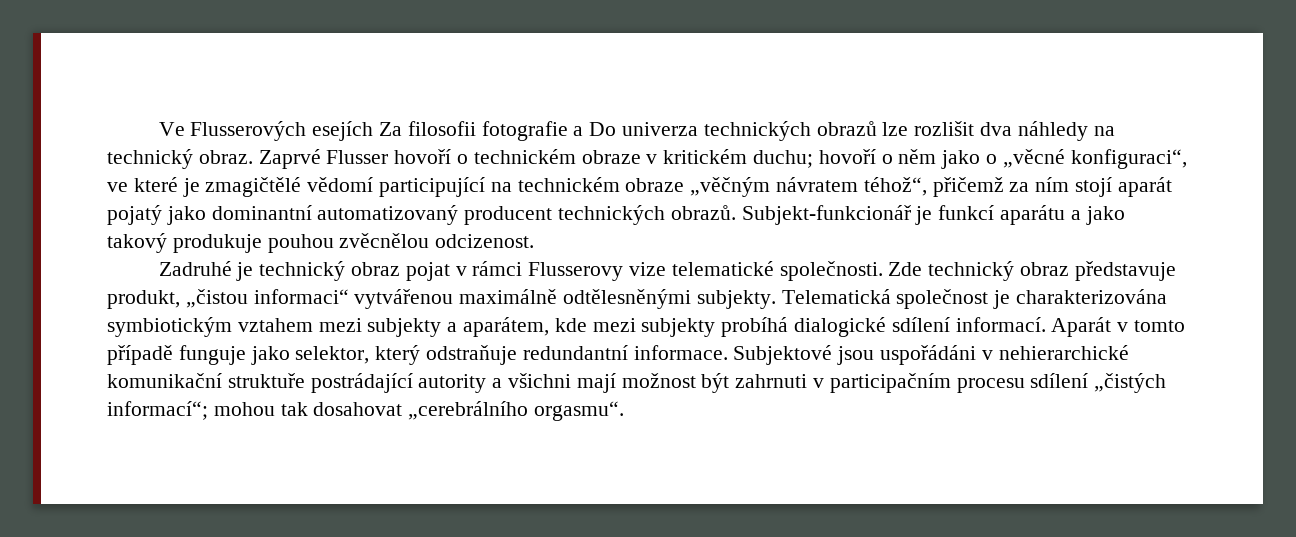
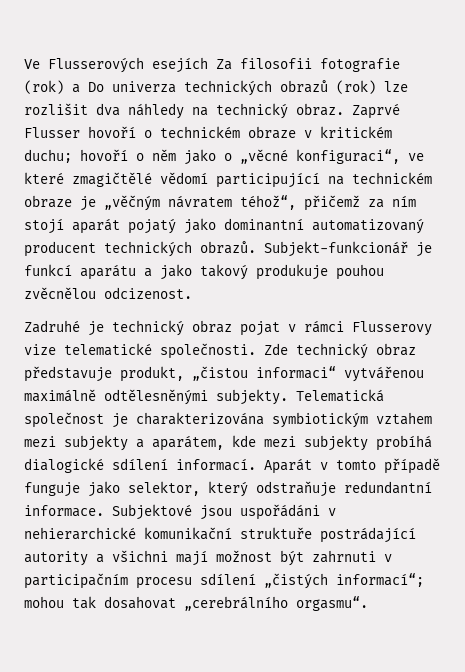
- Ve Flusserových esejích Za filosofii fotografie a Do univerza technických obrazů lze rozlišit dva náhledy na technický obraz.
+ Ve Flusserových esejích Za filosofii fotografie (rok) a Do univerza technických obrazů (rok) lze rozlišit dva náhledy na technický obraz.
- Zaprvé Flusser hovoří o technickém obraze v kritickém duchu; hovoří o něm jako o „věcné konfiguraci“, ve které je zmagičtělé vědomí participující na technickém obraze „věčným návratem téhož“, přičemž za ním stojí aparát pojatý jako dominantní automatizovaný producent technických obrazů.
+ Zaprvé Flusser hovoří o technickém obraze v kritickém duchu; hovoří o něm jako o „věcné konfiguraci“, ve které zmagičtělé vědomí participující na technickém obraze je „věčným návratem téhož“, přičemž za ním stojí aparát pojatý jako dominantní automatizovaný producent technických obrazů.

